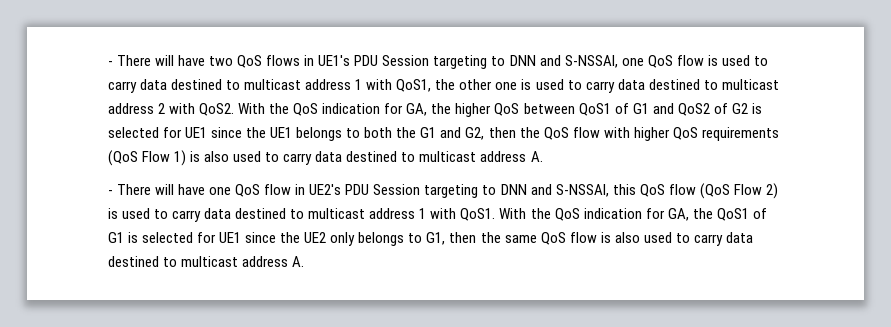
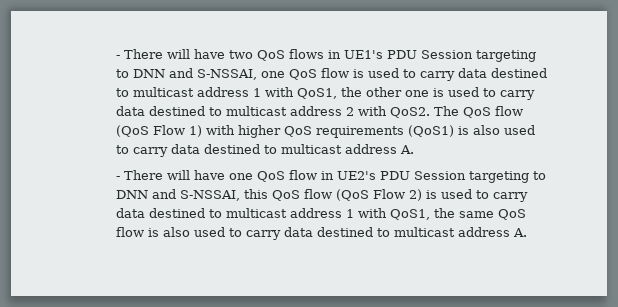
- With the QoS indication for GA, the higher QoS between QoS1 of G1 and QoS2 of G2 is selected for UE1 since the UE1 belongs to both the G1 and G2, then the QoS flow with higher QoS requirements (QoS Flow 1) is also used to carry data destined to multicast address A.
+ The QoS flow (QoS Flow 1) with higher QoS requirements (QoS1) is also used to carry data destined to multicast address A.
- - There will have one QoS flow in UE2's PDU Session targeting to DNN and S-NSSAI, this QoS flow (QoS Flow 2) is used to carry data destined to multicast address 1 with QoS1. With the QoS indication for GA, the QoS1 of G1 is selected for UE1 since the UE2 only belongs to G1, then the same QoS flow is also used to carry data destined to multicast address A.
+ - There will have one QoS flow in UE2's PDU Session targeting to DNN and S-NSSAI, this QoS flow (QoS Flow 2) is used to carry data destined to multicast address 1 with QoS1, the same QoS flow is also used to carry data destined to multicast address A.

